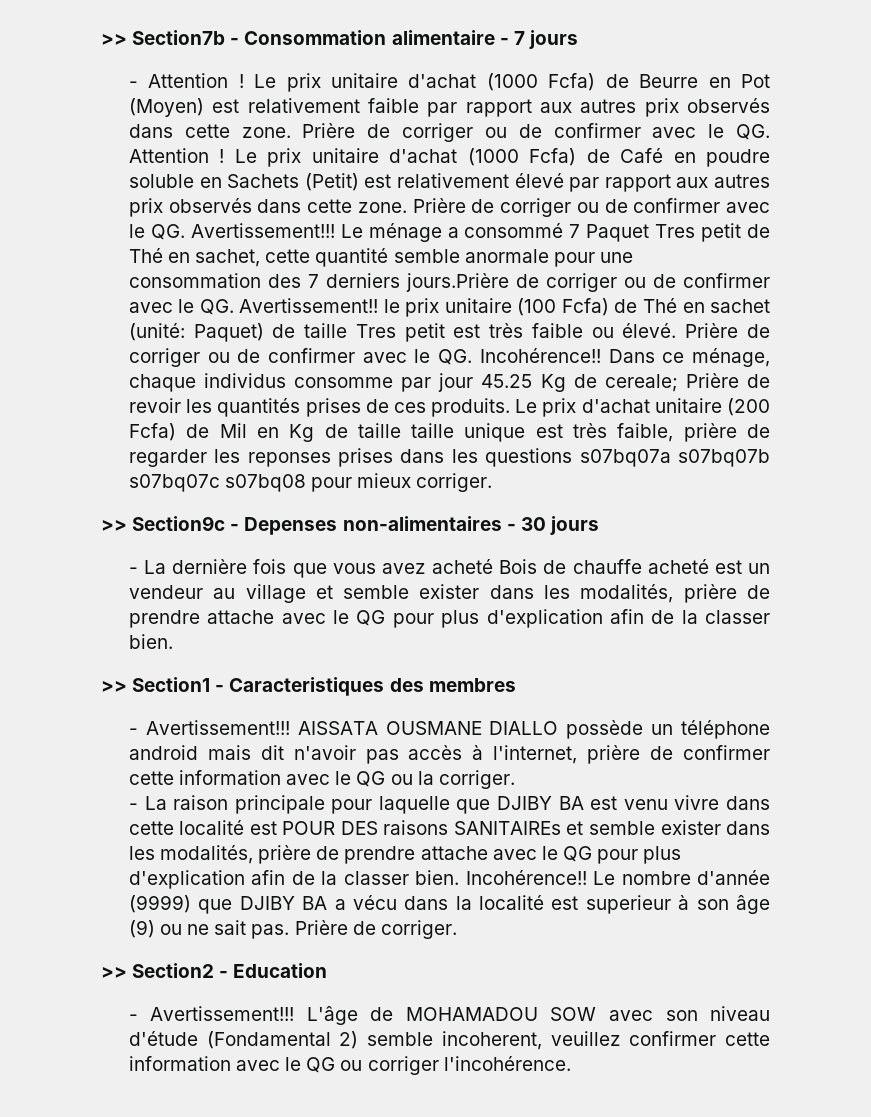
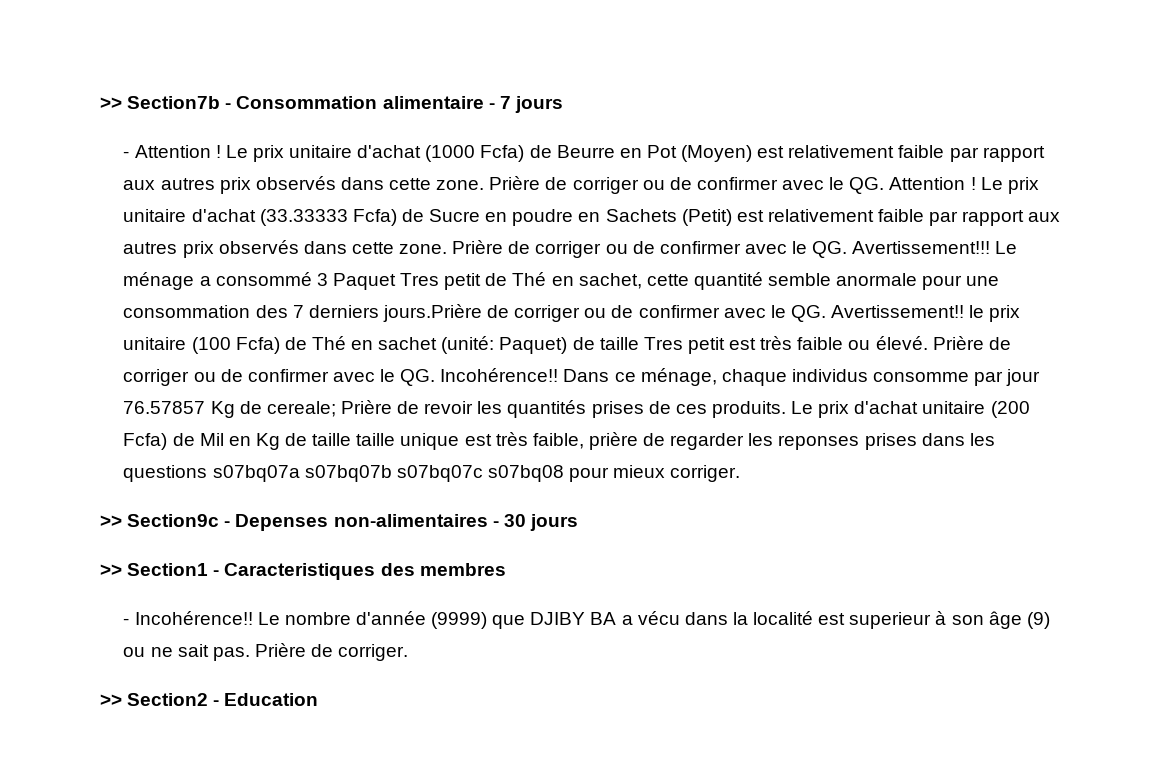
- Le prix unitaire d'achat (1000 Fcfa) de Café en poudre soluble en Sachets (Petit) est relativement élevé par rapport aux autres prix observés dans cette zone.
+ Le prix unitaire d'achat (33.33333 Fcfa) de Sucre en poudre en Sachets (Petit) est relativement faible par rapport aux autres prix observés dans cette zone.
- Le ménage a consommé 7 Paquet Tres petit de Thé en sachet, cette quantité semble anormale pour une consommation des 7 derniers jours.Prière de corriger ou de confirmer avec le QG. Avertissement!! le prix unitaire (100 Fcfa) de Thé en sachet (unité: Paquet) de taille Tres petit est très faible ou élevé.
+ Le ménage a consommé 3 Paquet Tres petit de Thé en sachet, cette quantité semble anormale pour une consommation des 7 derniers jours.Prière de corriger ou de confirmer avec le QG. Avertissement!! le prix unitaire (100 Fcfa) de Thé en sachet (unité: Paquet) de taille Tres petit est très faible ou élevé.
- Dans ce ménage, chaque individus consomme par jour 45.25 Kg de cereale; Prière de revoir les quantités prises de ces produits.
+ Dans ce ménage, chaque individus consomme par jour 76.57857 Kg de cereale; Prière de revoir les quantités prises de ces produits.
- - La dernière fois que vous avez acheté Bois de chauffe acheté est un vendeur au village et semble exister dans les modalités, prière de prendre attache avec le QG pour plus d'explication afin de la classer bien.
- - Avertissement!!! AISSATA OUSMANE DIALLO possède un téléphone android mais dit n'avoir pas accès à l'internet, prière de confirmer cette information avec le QG ou la corriger.
- - La raison principale pour laquelle que DJIBY BA est venu vivre dans cette localité est POUR DES raisons SANITAIREs et semble exister dans les modalités, prière de prendre attache avec le QG pour plus d'explication afin de la classer bien. Incohérence!!
+ - Incohérence!!
- - Avertissement!!! L'âge de MOHAMADOU SOW avec son niveau d'étude (Fondamental 2) semble incoherent, veuillez confirmer cette information avec le QG ou corriger l'incohérence.

